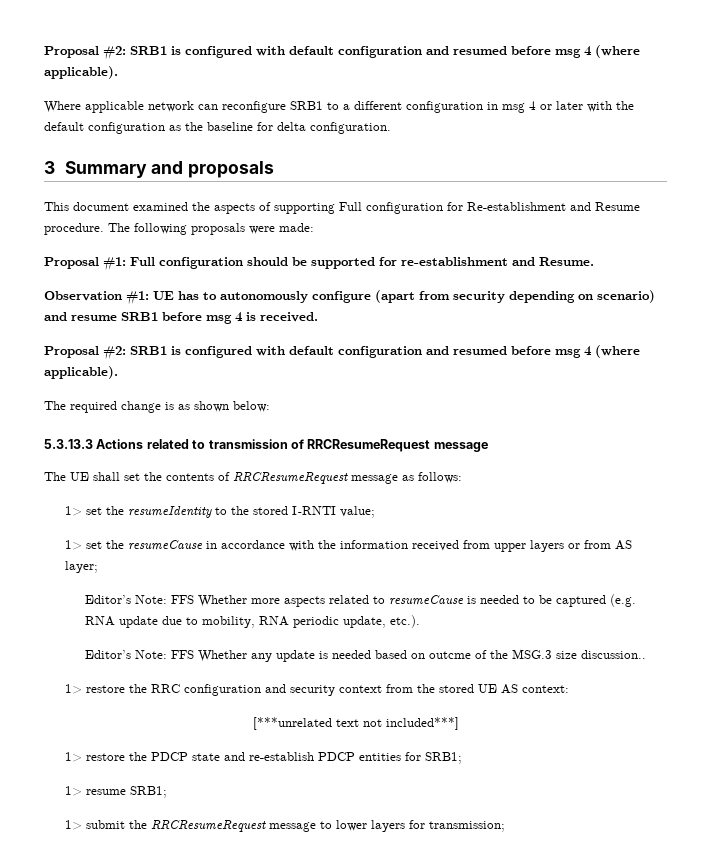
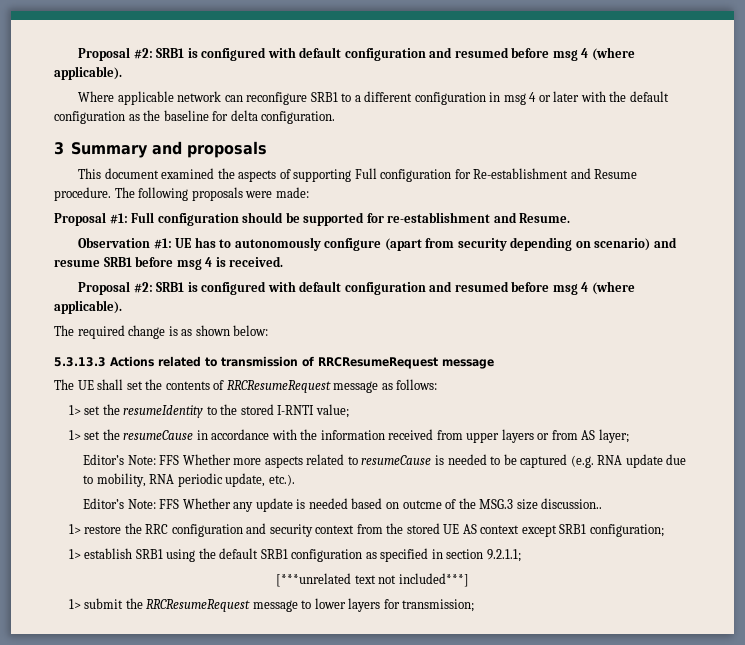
- 1> restore the RRC configuration and security context from the stored UE AS context:
+ 1> restore the RRC configuration and security context from the stored UE AS context except SRB1 configuration;
+ 1> establish SRB1 using the default SRB1 configuration as specified in section 9.2.1.1;
  [***unrelated text not included***]
- 1> restore the PDCP state and re-establish PDCP entities for SRB1;
- 1> resume SRB1;

